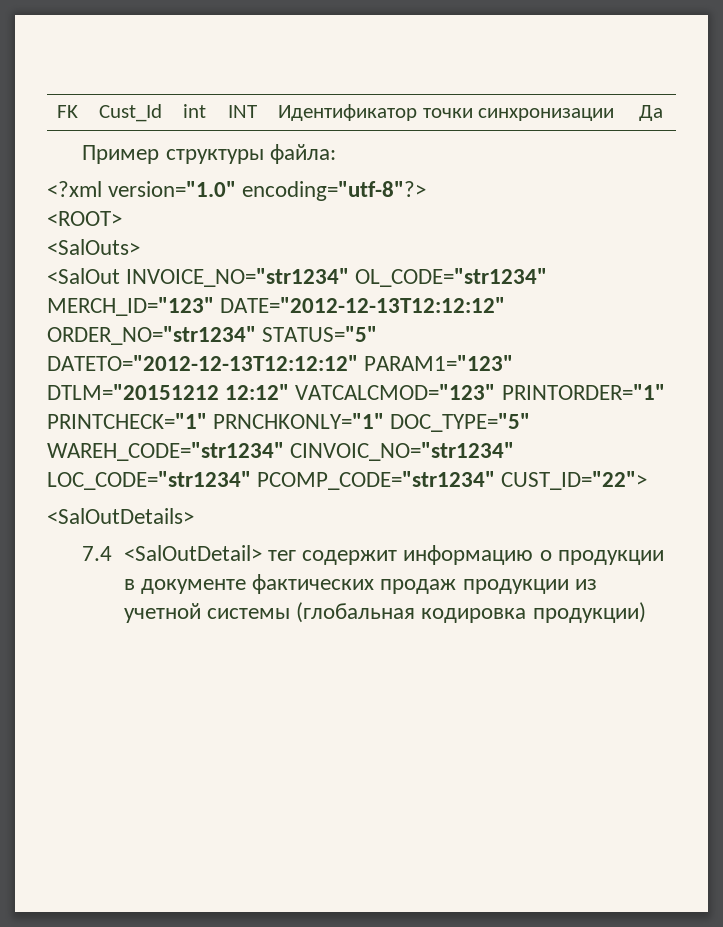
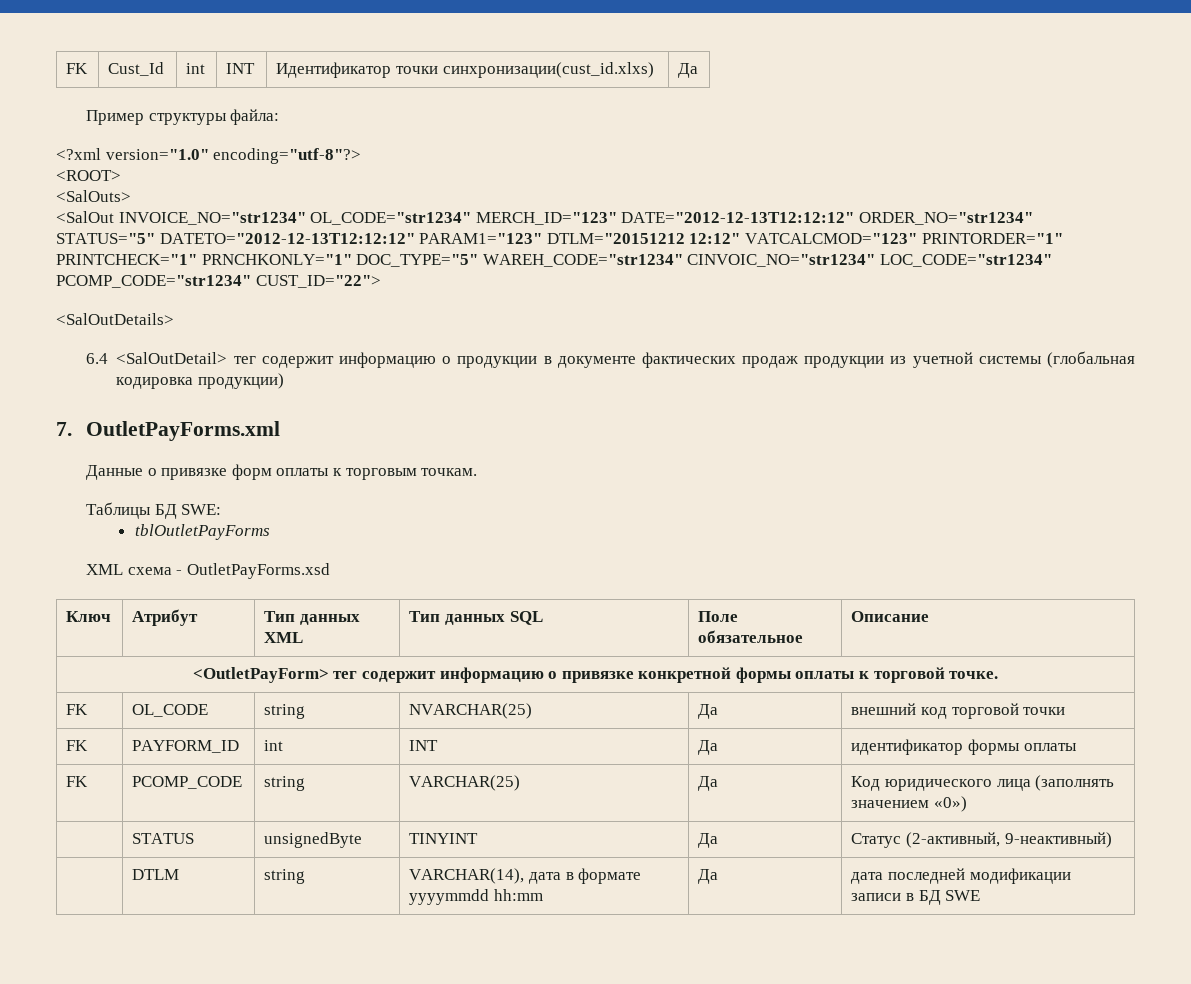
- FK | Cust_Id | int | INT | Идентификатор точки синхронизации | Да
+ FK | Cust_Id | int | INT | Идентификатор точки синхронизации(cust_id.xlxs) | Да
- 7.4 <SalOutDetail> тег содержит информацию о продукции в документе фактических продаж продукции из учетной системы (глобальная кодировка продукции)
+ 6.4 <SalOutDetail> тег содержит информацию о продукции в документе фактических продаж продукции из учетной системы (глобальная кодировка продукции)
+ 7. OutletPayForms.xml
+ Данные о привязке форм оплаты к торговым точкам.
+ Таблицы БД SWE:
+ tblOutletPayForms
+ XML схема - OutletPayForms.xsd
+ Ключ | Атрибут | Тип данных XML | Тип данных SQL | Поле обязательное | Описание
+ <OutletPayForm> тег содержит информацию о привязке конкретной формы оплаты к торговой точке.
+ FK | OL_CODE | string | NVARCHAR(25) | Да | внешний код торговой точки
+ FK | PAYFORM_ID | int | INT | Да | идентификатор формы оплаты
+ FK | PCOMP_CODE | string | VARCHAR(25) | Да | Код юридического лица (заполнять значением «0»)
+ | STATUS | unsignedByte | TINYINT | Да | Статус (2-активный, 9-неактивный)
+ | DTLM | string | VARCHAR(14), дата в формате yyyymmdd hh:mm | Да | дата последней модификации записи в БД SWE

